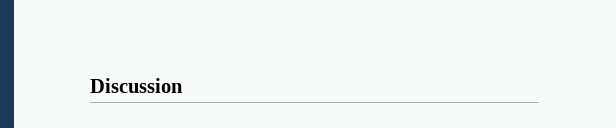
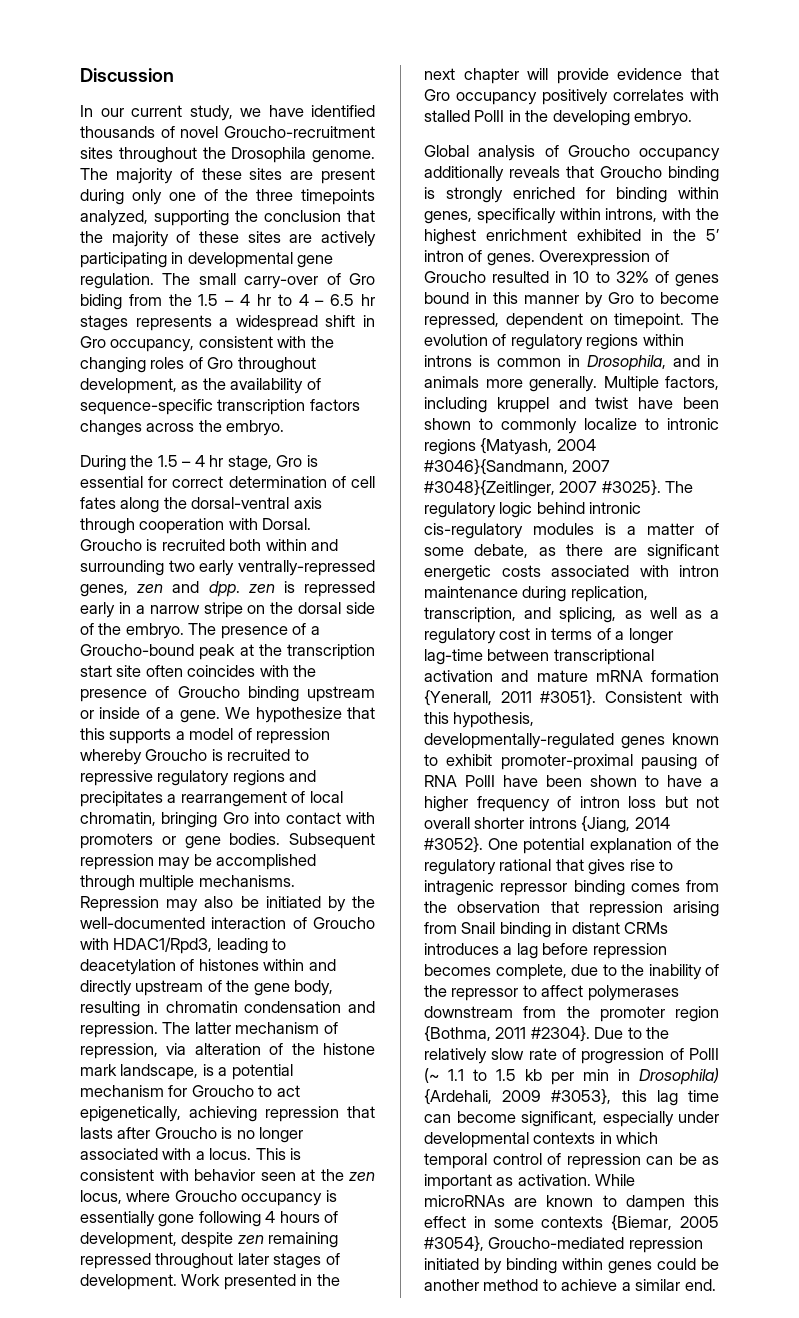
+ In our current study, we have identified thousands of novel Groucho-recruitment sites throughout the Drosophila genome. The majority of these sites are present during only one of the three timepoints analyzed, supporting the conclusion that the majority of these sites are actively participating in developmental gene regulation. The small carry-over of Gro biding from the 1.5 – 4 hr to 4 – 6.5 hr stages represents a widespread shift in Gro occupancy, consistent with the changing roles of Gro throughout development, as the availability of sequence-specific transcription factors changes across the embryo.
+ During the 1.5 – 4 hr stage, Gro is essential for correct determination of cell fates along the dorsal-ventral axis through cooperation with Dorsal. Groucho is recruited both within and surrounding two early ventrally-repressed genes, zen and dpp. zen is repressed early in a narrow stripe on the dorsal side of the embryo. The presence of a Groucho-bound peak at the transcription start site often coincides with the presence of Groucho binding upstream or inside of a gene. We hypothesize that this supports a model of repression whereby Groucho is recruited to repressive regulatory regions and precipitates a rearrangement of local chromatin, bringing Gro into contact with promoters or gene bodies. Subsequent repression may be accomplished through multiple mechanisms. Repression may also be initiated by the well-documented interaction of Groucho with HDAC1/Rpd3, leading to deacetylation of histones within and directly upstream of the gene body, resulting in chromatin condensation and repression. The latter mechanism of repression, via alteration of the histone mark landscape, is a potential mechanism for Groucho to act epigenetically, achieving repression that lasts after Groucho is no longer associated with a locus. This is consistent with behavior seen at the zen locus, where Groucho occupancy is essentially gone following 4 hours of development, despite zen remaining repressed throughout later stages of development. Work presented in the next chapter will provide evidence that Gro occupancy positively correlates with stalled PolII in the developing embryo.
+ Global analysis of Groucho occupancy additionally reveals that Groucho binding is strongly enriched for binding within genes, specifically within introns, with the highest enrichment exhibited in the 5’ intron of genes. Overexpression of Groucho resulted in 10 to 32% of genes bound in this manner by Gro to become repressed, dependent on timepoint. The evolution of regulatory regions within introns is common in Drosophila, and in animals more generally. Multiple factors, including kruppel and twist have been shown to commonly localize to intronic regions {Matyash, 2004 #3046}{Sandmann, 2007 #3048}{Zeitlinger, 2007 #3025}. The regulatory logic behind intronic cis-regulatory modules is a matter of some debate, as there are significant energetic costs associated with intron maintenance during replication, transcription, and splicing, as well as a regulatory cost in terms of a longer lag-time between transcriptional activation and mature mRNA formation {Yenerall, 2011 #3051}. Consistent with this hypothesis, developmentally-regulated genes known to exhibit promoter-proximal pausing of RNA PolII have been shown to have a higher frequency of intron loss but not overall shorter introns {Jiang, 2014 #3052}. One potential explanation of the regulatory rational that gives rise to intragenic repressor binding comes from the observation that repression arising from Snail binding in distant CRMs introduces a lag before repression becomes complete, due to the inability of the repressor to affect polymerases downstream from the promoter region {Bothma, 2011 #2304}. Due to the relatively slow rate of progression of PolII (~ 1.1 to 1.5 kb per min in Drosophila) {Ardehali, 2009 #3053}, this lag time can become significant, especially under developmental contexts in which temporal control of repression can be as important as activation. While microRNAs are known to dampen this effect in some contexts {Biemar, 2005 #3054}, Groucho-mediated repression initiated by binding within genes could be another method to achieve a similar end.

